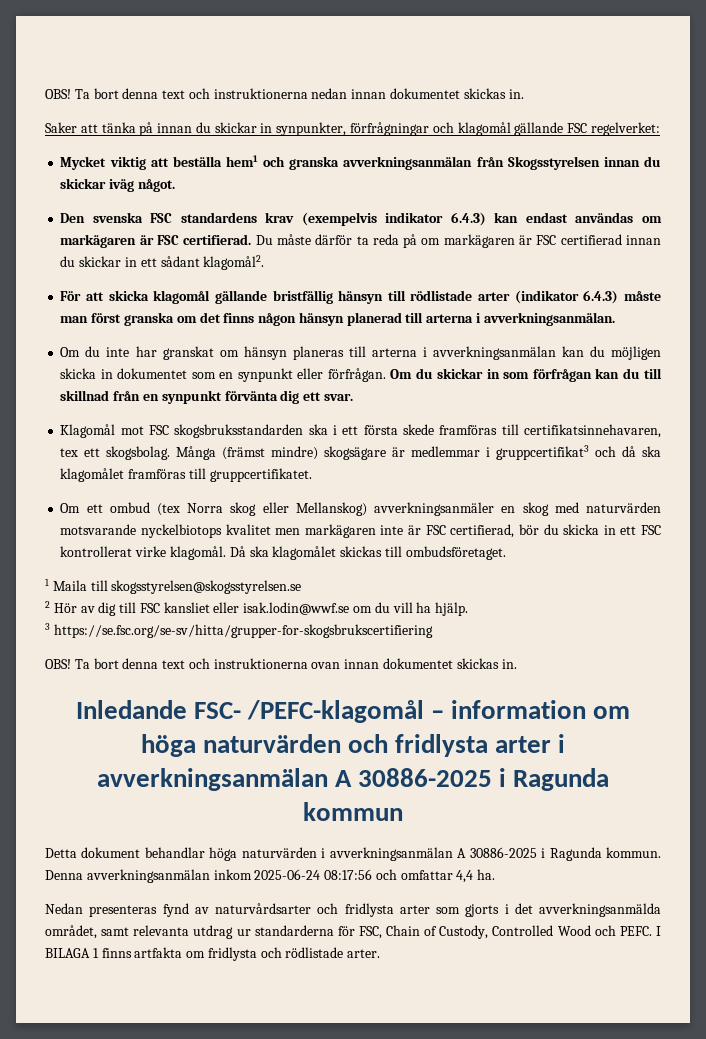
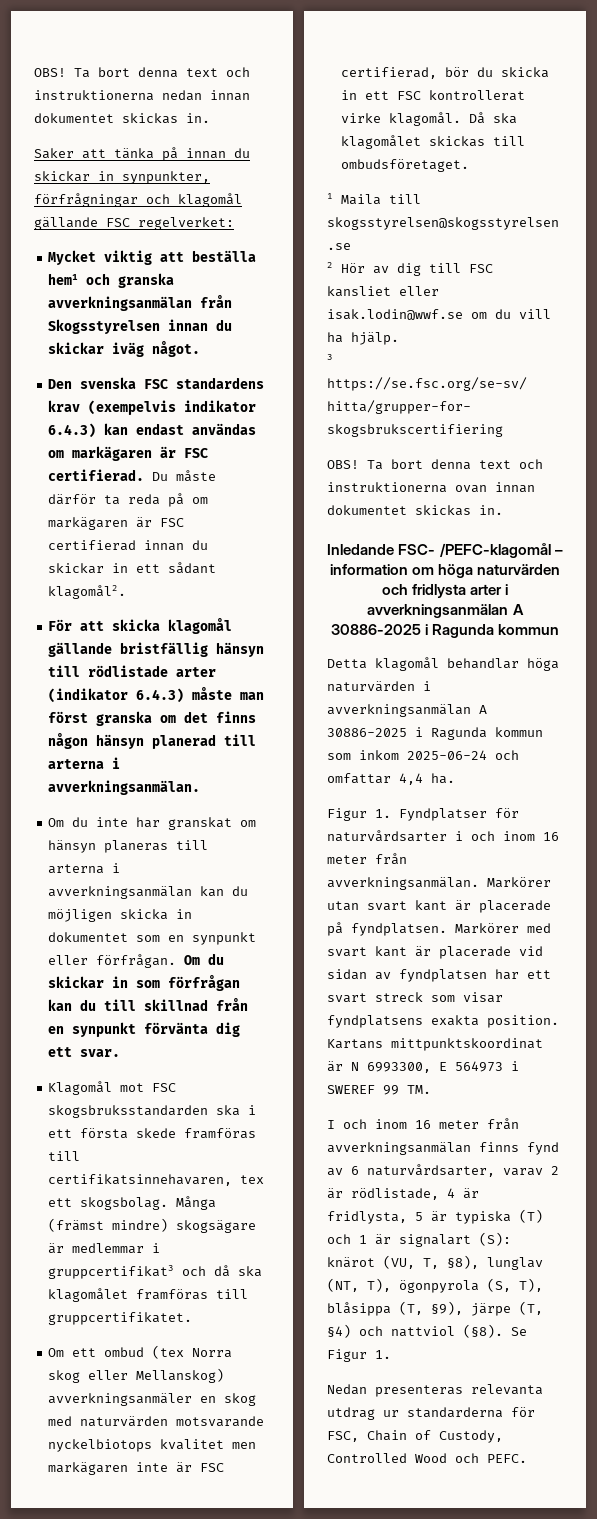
- Detta dokument behandlar höga naturvärden i avverkningsanmälan A 30886-2025 i Ragunda kommun. Denna avverkningsanmälan inkom 2025-06-24 08:17:56 och omfattar 4,4 ha.
+ Detta klagomål behandlar höga naturvärden i avverkningsanmälan A 30886-2025 i Ragunda kommun som inkom 2025-06-24 och omfattar 4,4 ha.
- Nedan presenteras fynd av naturvårdsarter och fridlysta arter som gjorts i det avverkningsanmälda området, samt relevanta utdrag ur standarderna för FSC, Chain of Custody, Controlled Wood och PEFC. I BILAGA 1 finns artfakta om fridlysta och rödlistade arter.
+ Figur 1. Fyndplatser för naturvårdsarter i och inom 16 meter från avverkningsanmälan. Markörer utan svart kant är placerade på fyndplatsen. Markörer med svart kant är placerade vid sidan av fyndplatsen har ett svart streck som visar fyndplatsens exakta position. Kartans mittpunktskoordinat är N 6993300, E 564973 i SWEREF 99 TM.
+ I och inom 16 meter från avverkningsanmälan finns fynd av 6 naturvårdsarter, varav 2 är rödlistade, 4 är fridlysta, 5 är typiska (T) och 1 är signalart (S): knärot (VU, T, §8), lunglav (NT, T), ögonpyrola (S, T), blåsippa (T, §9), järpe (T, §4) och nattviol (§8). Se Figur 1.
+ Nedan presenteras relevanta utdrag ur standarderna för FSC, Chain of Custody, Controlled Wood och PEFC.

